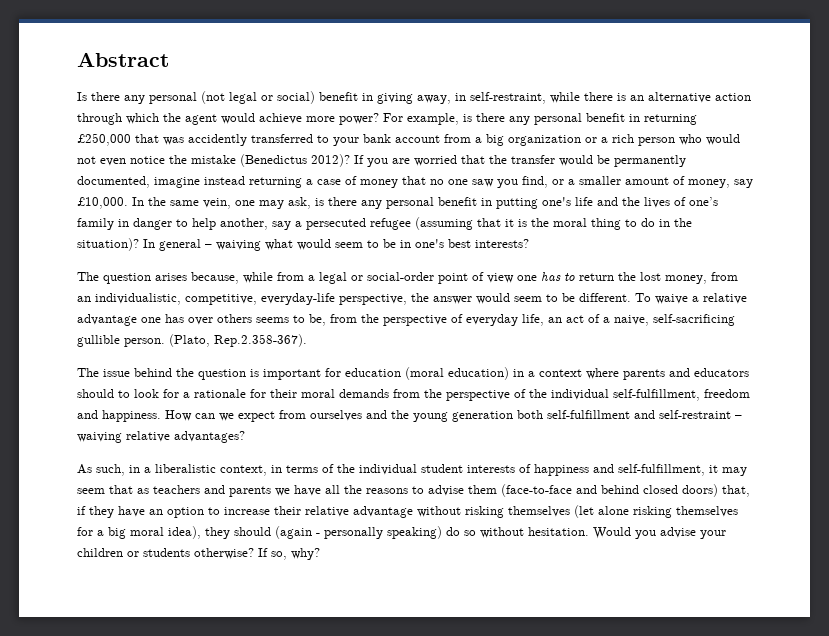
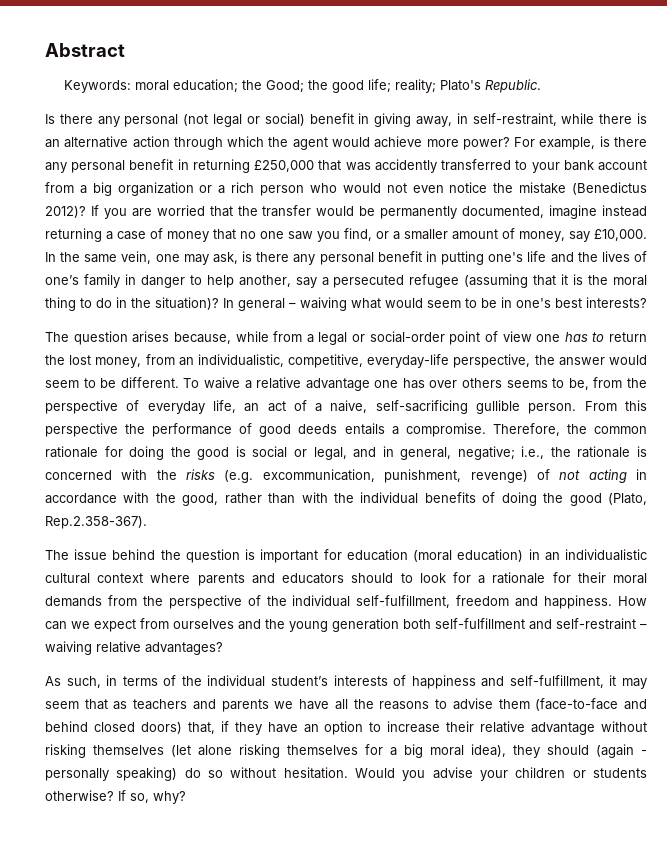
+ Keywords: moral education; the Good; the good life; reality; Plato's Republic.
- (Plato, Rep.2.358-367).
+ From this perspective the performance of good deeds entails a compromise. Therefore, the common rationale for doing the good is social or legal, and in general, negative; i.e., the rationale is concerned with the risks (e.g. excommunication, punishment, revenge) of not acting in accordance with the good, rather than with the individual benefits of doing the good (Plato, Rep.2.358-367).
- The issue behind the question is important for education (moral education) in a context where parents and educators should to look for a rationale for their moral demands from the perspective of the individual self-fulfillment, freedom and happiness.
+ The issue behind the question is important for education (moral education) in an individualistic cultural context where parents and educators should to look for a rationale for their moral demands from the perspective of the individual self-fulfillment, freedom and happiness.
- As such, in a liberalistic context, in terms of the individual student interests of happiness and self-fulfillment, it may seem that as teachers and parents we have all the reasons to advise them (face-to-face and behind closed doors) that, if they have an option to increase their relative advantage without risking themselves (let alone risking themselves for a big moral idea), they should (again - personally speaking) do so without hesitation.
+ As such, in terms of the individual student’s interests of happiness and self-fulfillment, it may seem that as teachers and parents we have all the reasons to advise them (face-to-face and behind closed doors) that, if they have an option to increase their relative advantage without risking themselves (let alone risking themselves for a big moral idea), they should (again - personally speaking) do so without hesitation.

